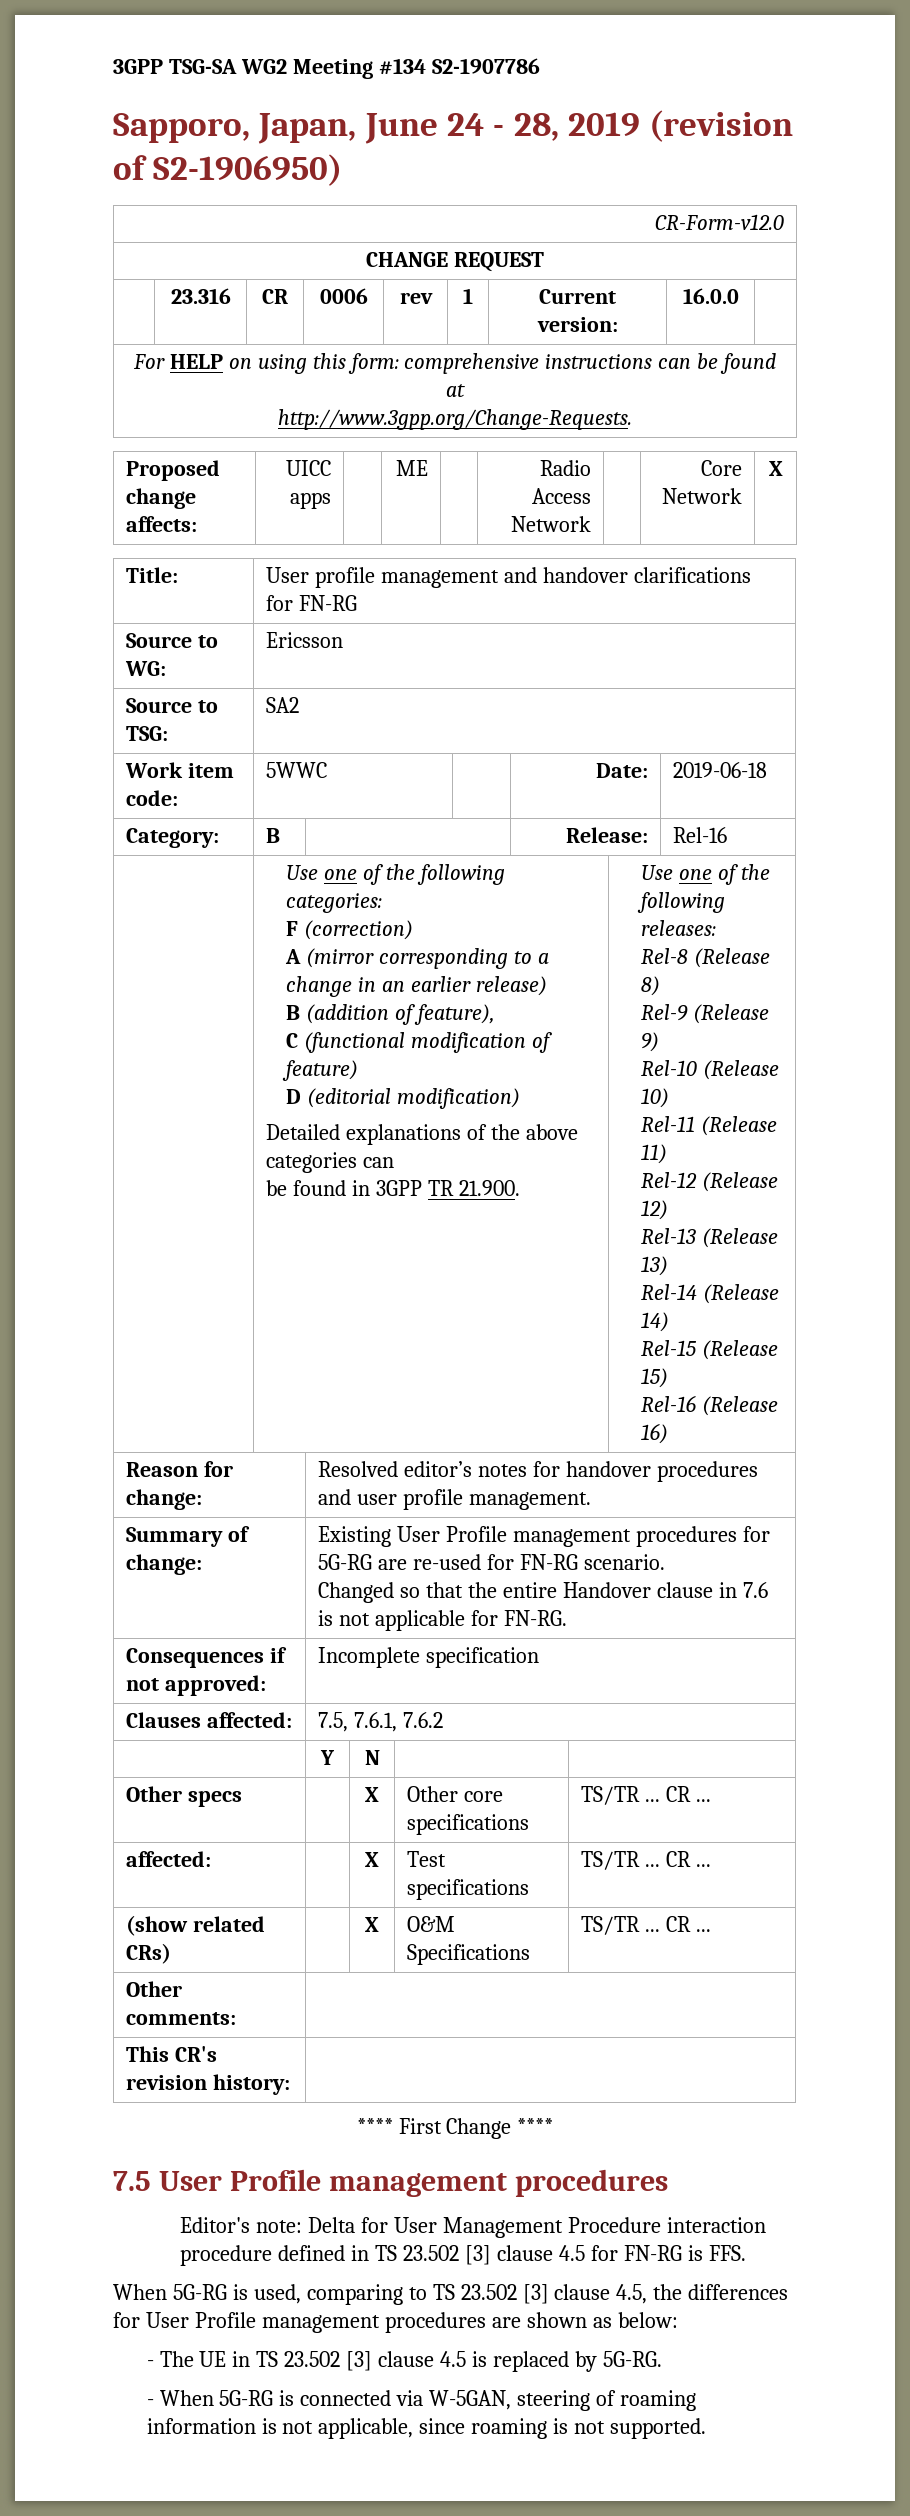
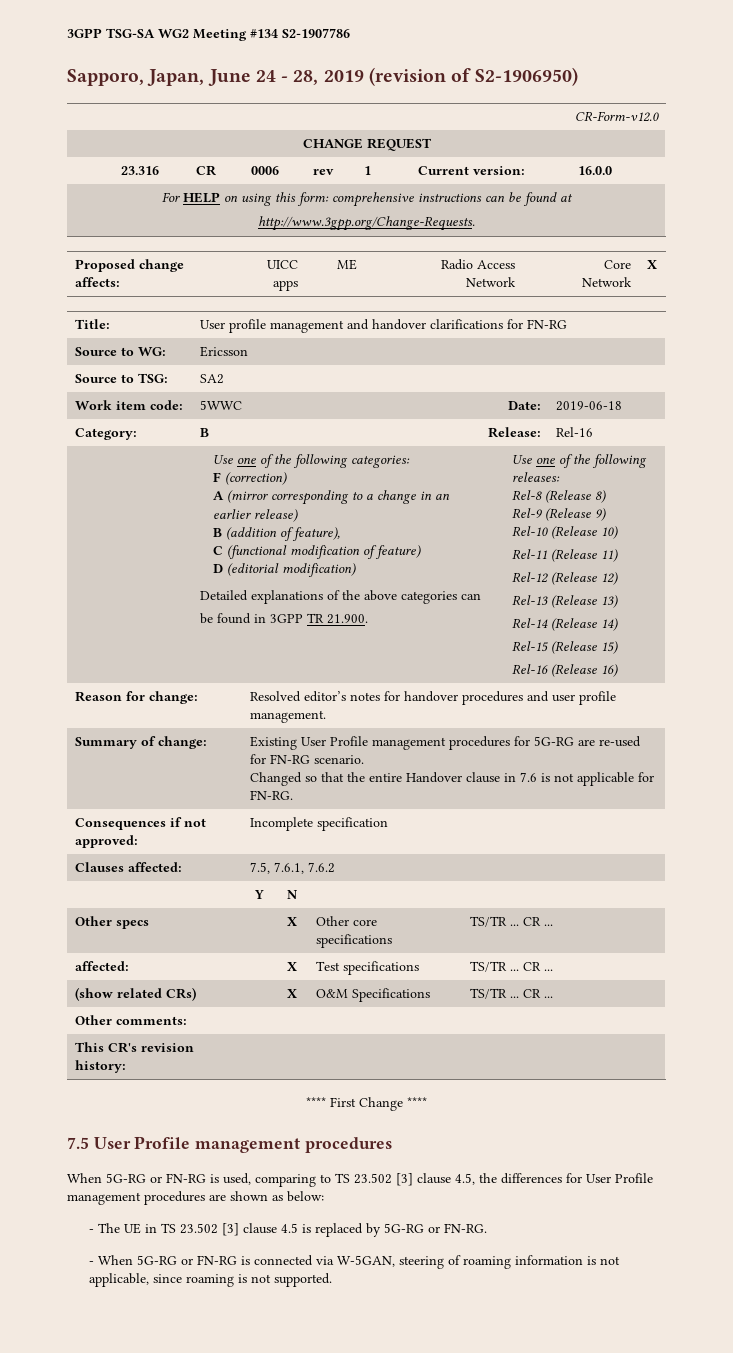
- Editor's note: Delta for User Management Procedure interaction procedure defined in TS 23.502 [3] clause 4.5 for FN-RG is FFS.
- When 5G-RG is used, comparing to TS 23.502 [3] clause 4.5, the differences for User Profile management procedures are shown as below:
+ When 5G-RG or FN-RG is used, comparing to TS 23.502 [3] clause 4.5, the differences for User Profile management procedures are shown as below:
- - The UE in TS 23.502 [3] clause 4.5 is replaced by 5G-RG.
+ - The UE in TS 23.502 [3] clause 4.5 is replaced by 5G-RG or FN-RG.
- - When 5G-RG is connected via W-5GAN, steering of roaming information is not applicable, since roaming is not supported.
+ - When 5G-RG or FN-RG is connected via W-5GAN, steering of roaming information is not applicable, since roaming is not supported.

